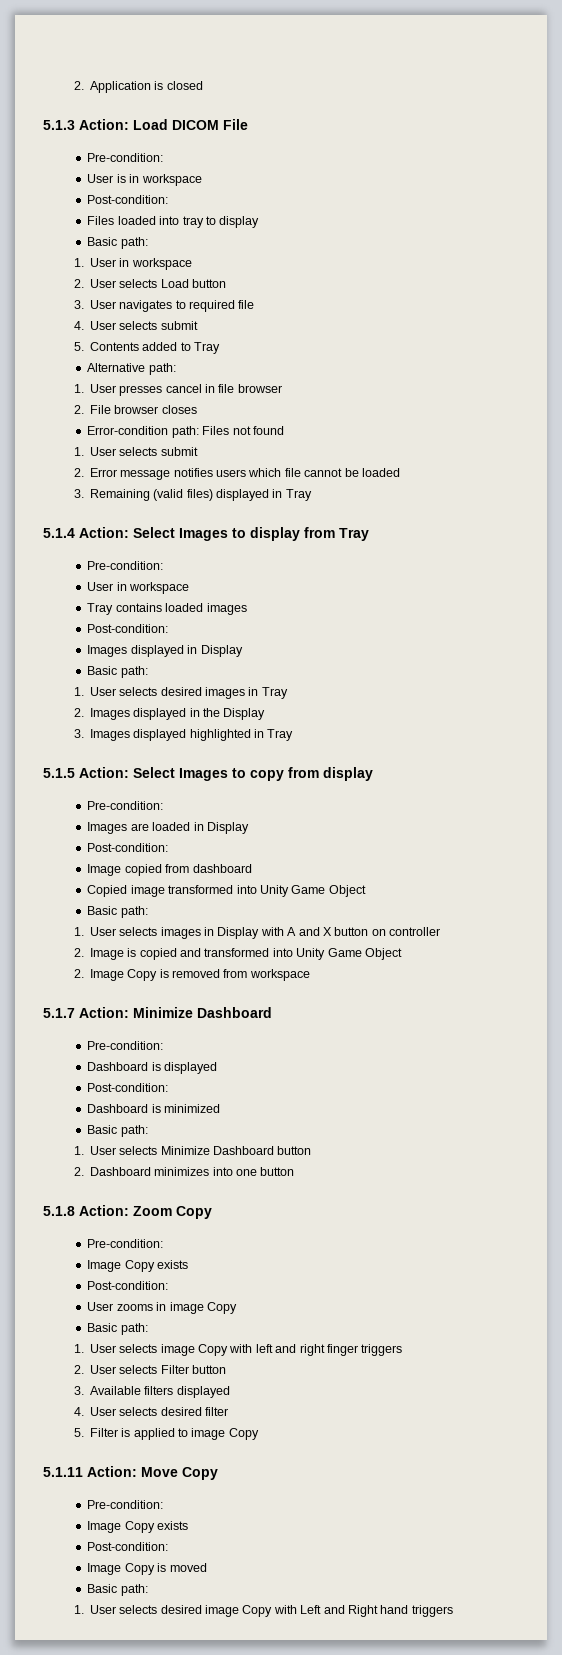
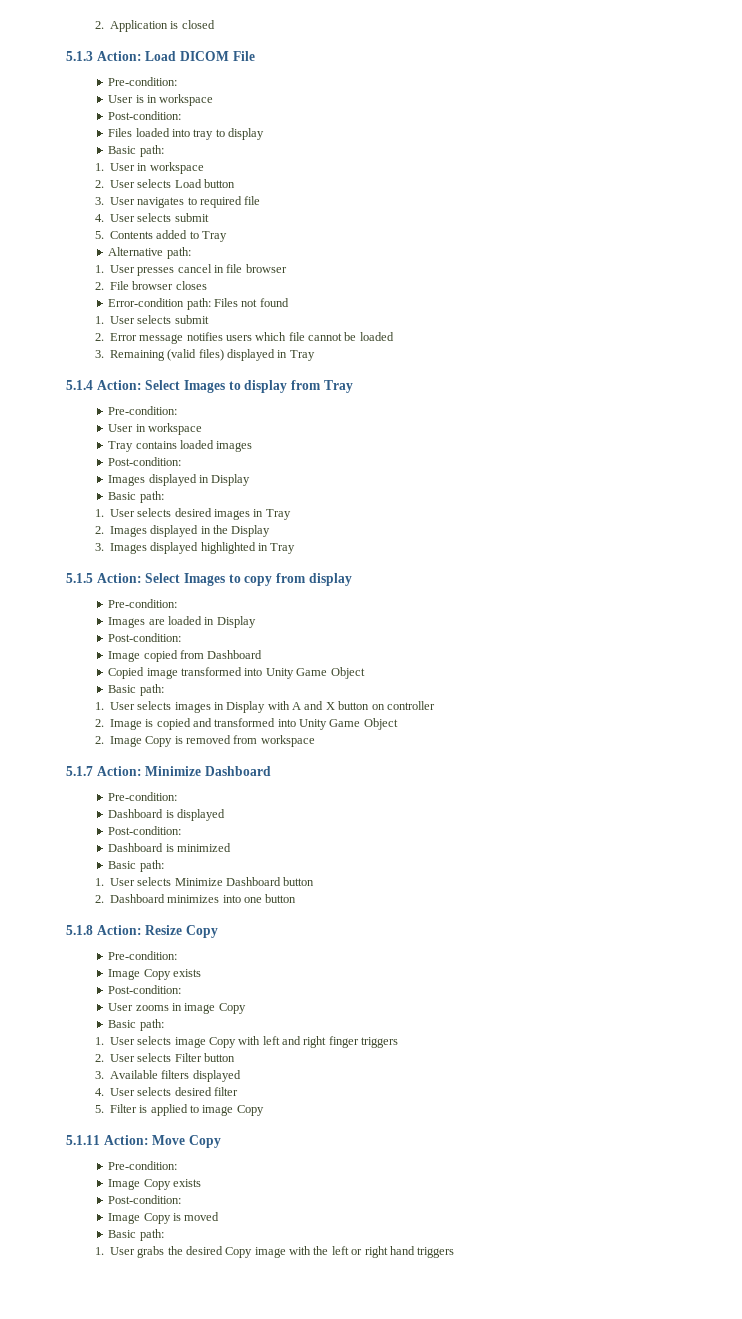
- Image copied from dashboard
+ Image copied from Dashboard
- 5.1.8 Action: Zoom Copy
+ 5.1.8 Action: Resize Copy
- 1. User selects desired image Copy with Left and Right hand triggers
+ 1. User grabs the desired Copy image with the left or right hand triggers

